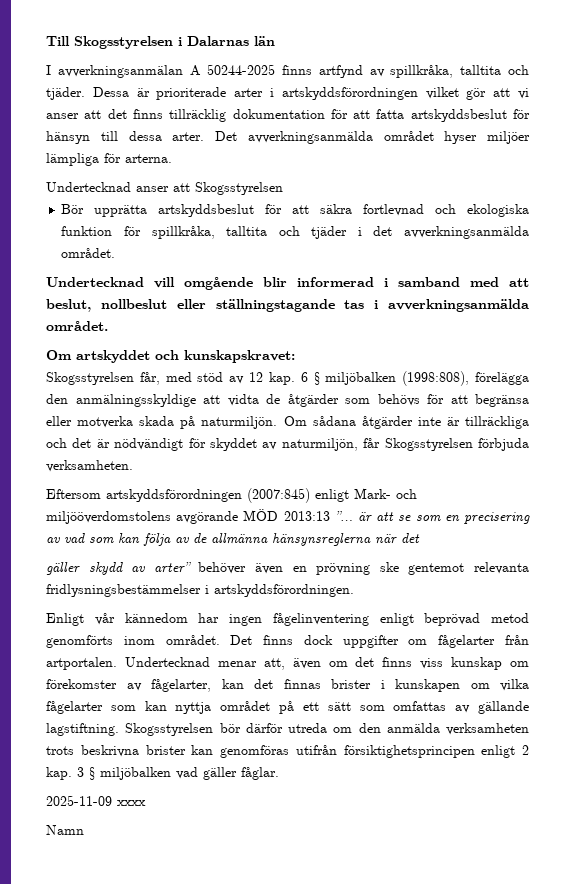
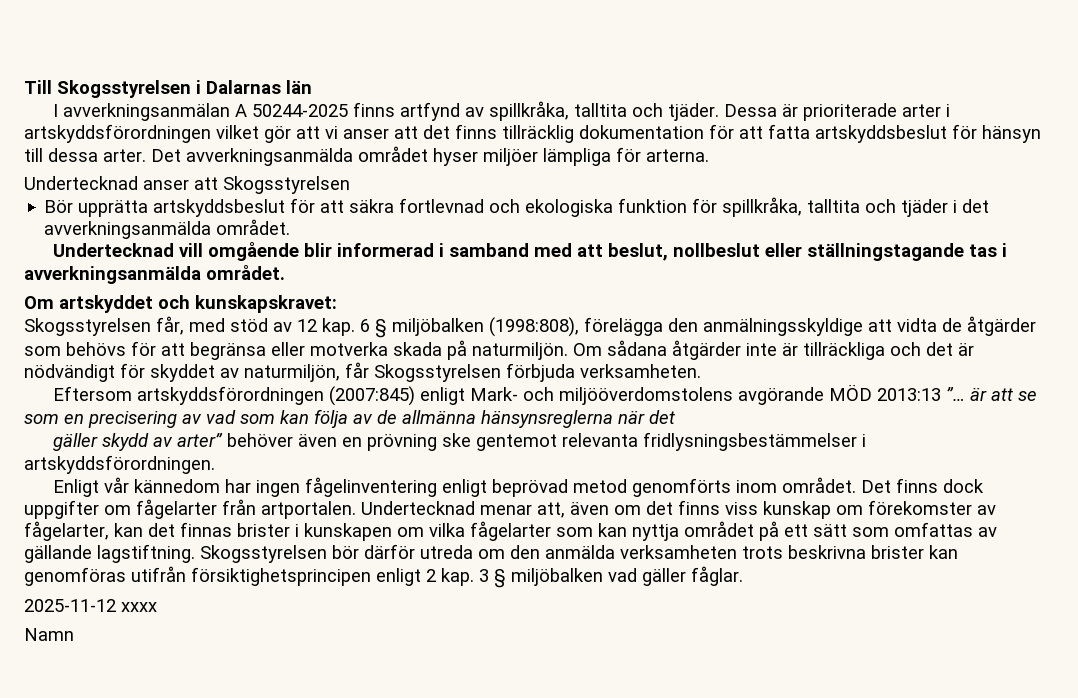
- 2025-11-09 xxxx
+ 2025-11-12 xxxx

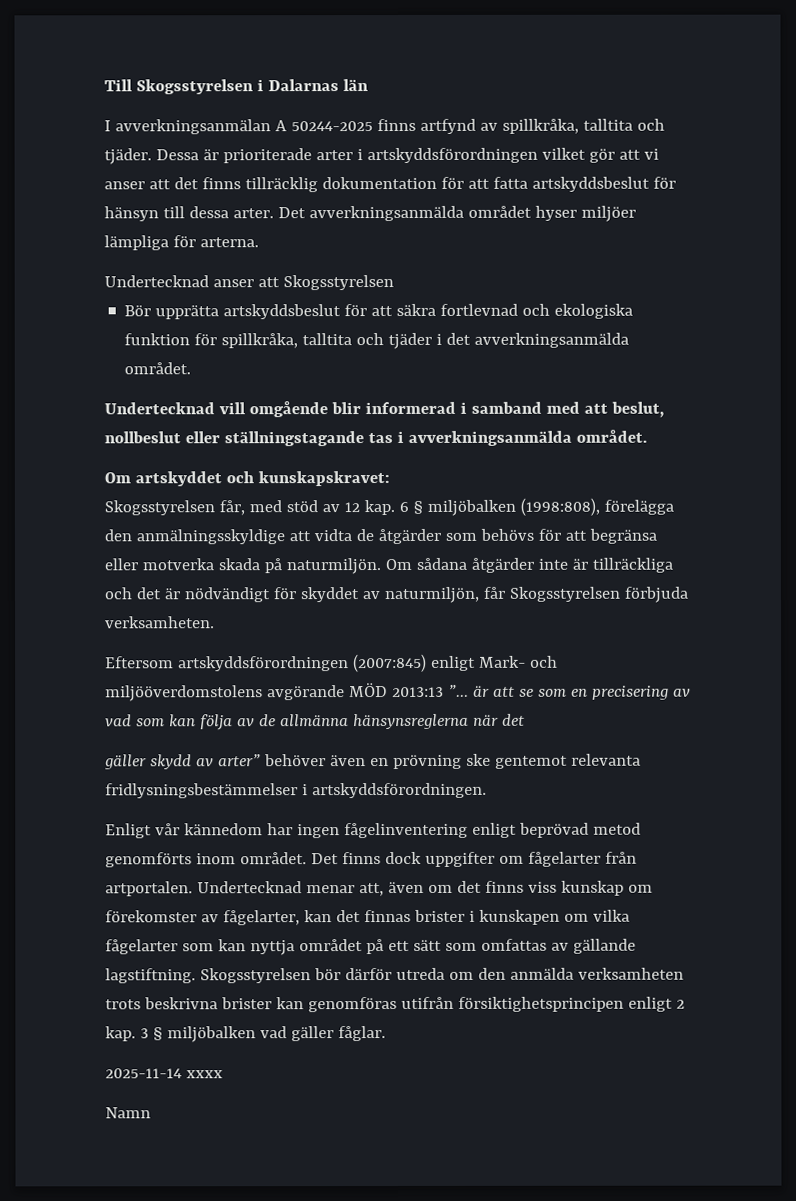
- 2025-11-12 xxxx
+ 2025-11-14 xxxx

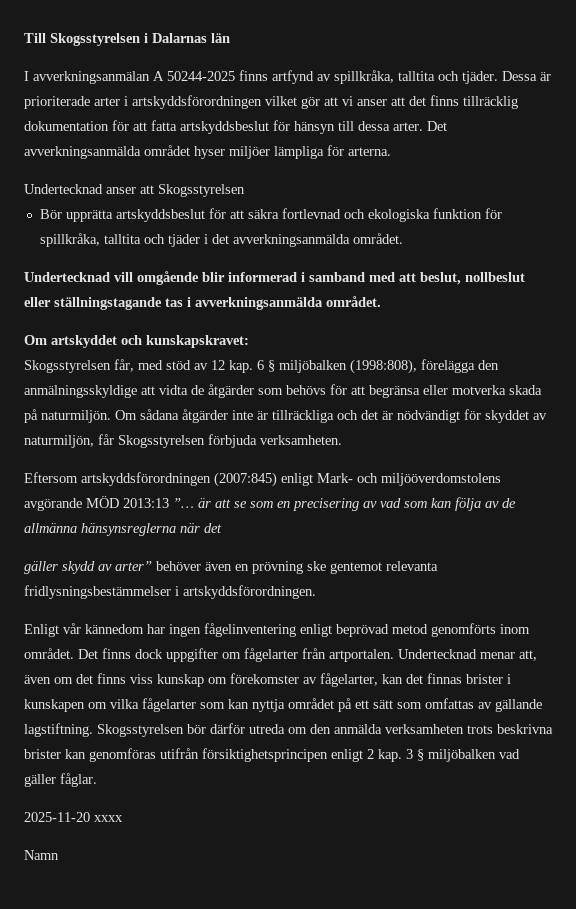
- 2025-11-14 xxxx
+ 2025-11-20 xxxx

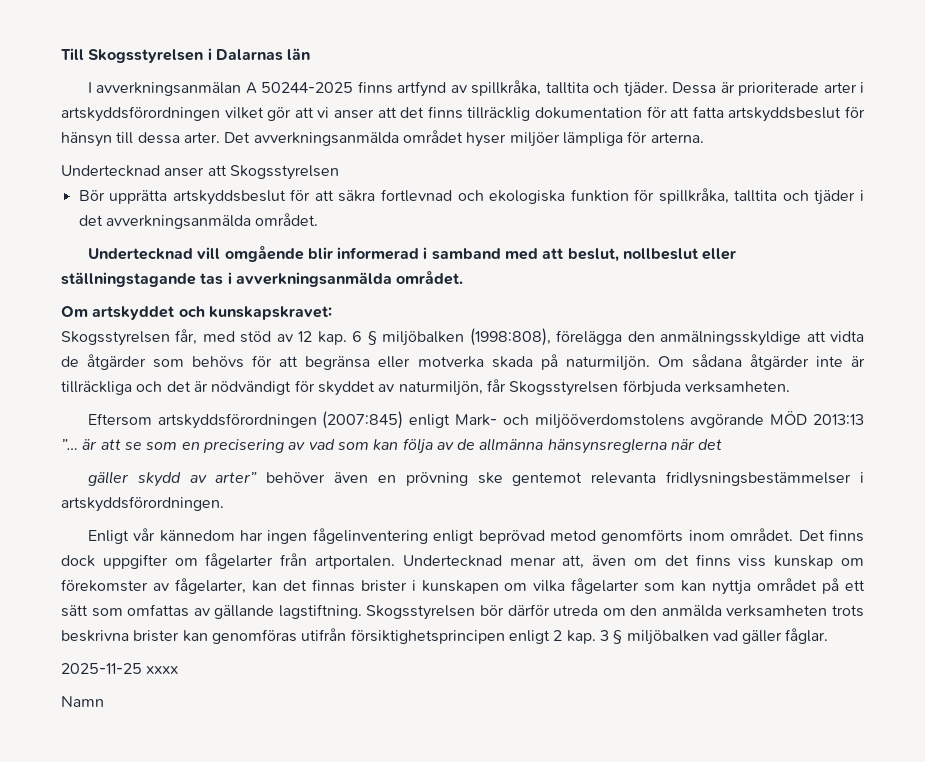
- 2025-11-20 xxxx
+ 2025-11-25 xxxx

